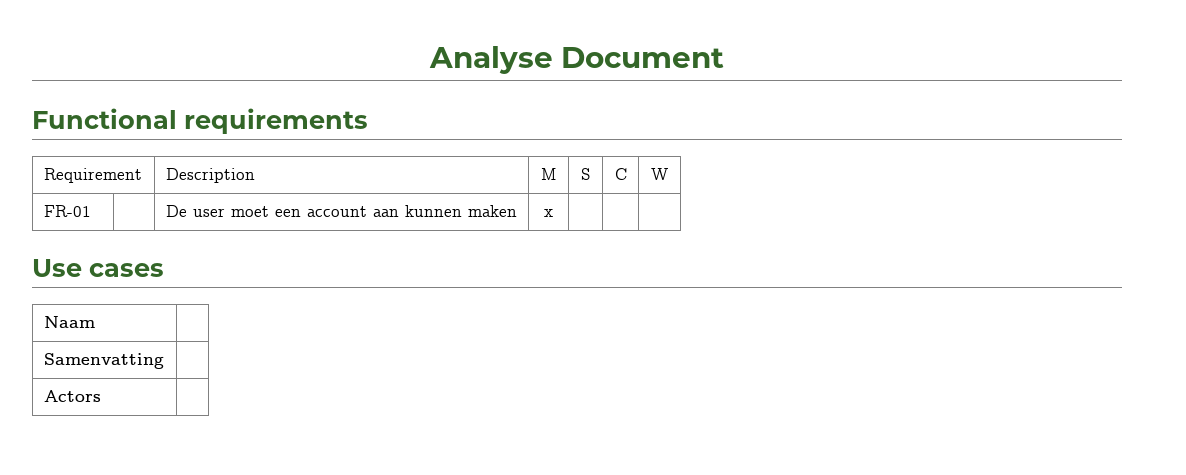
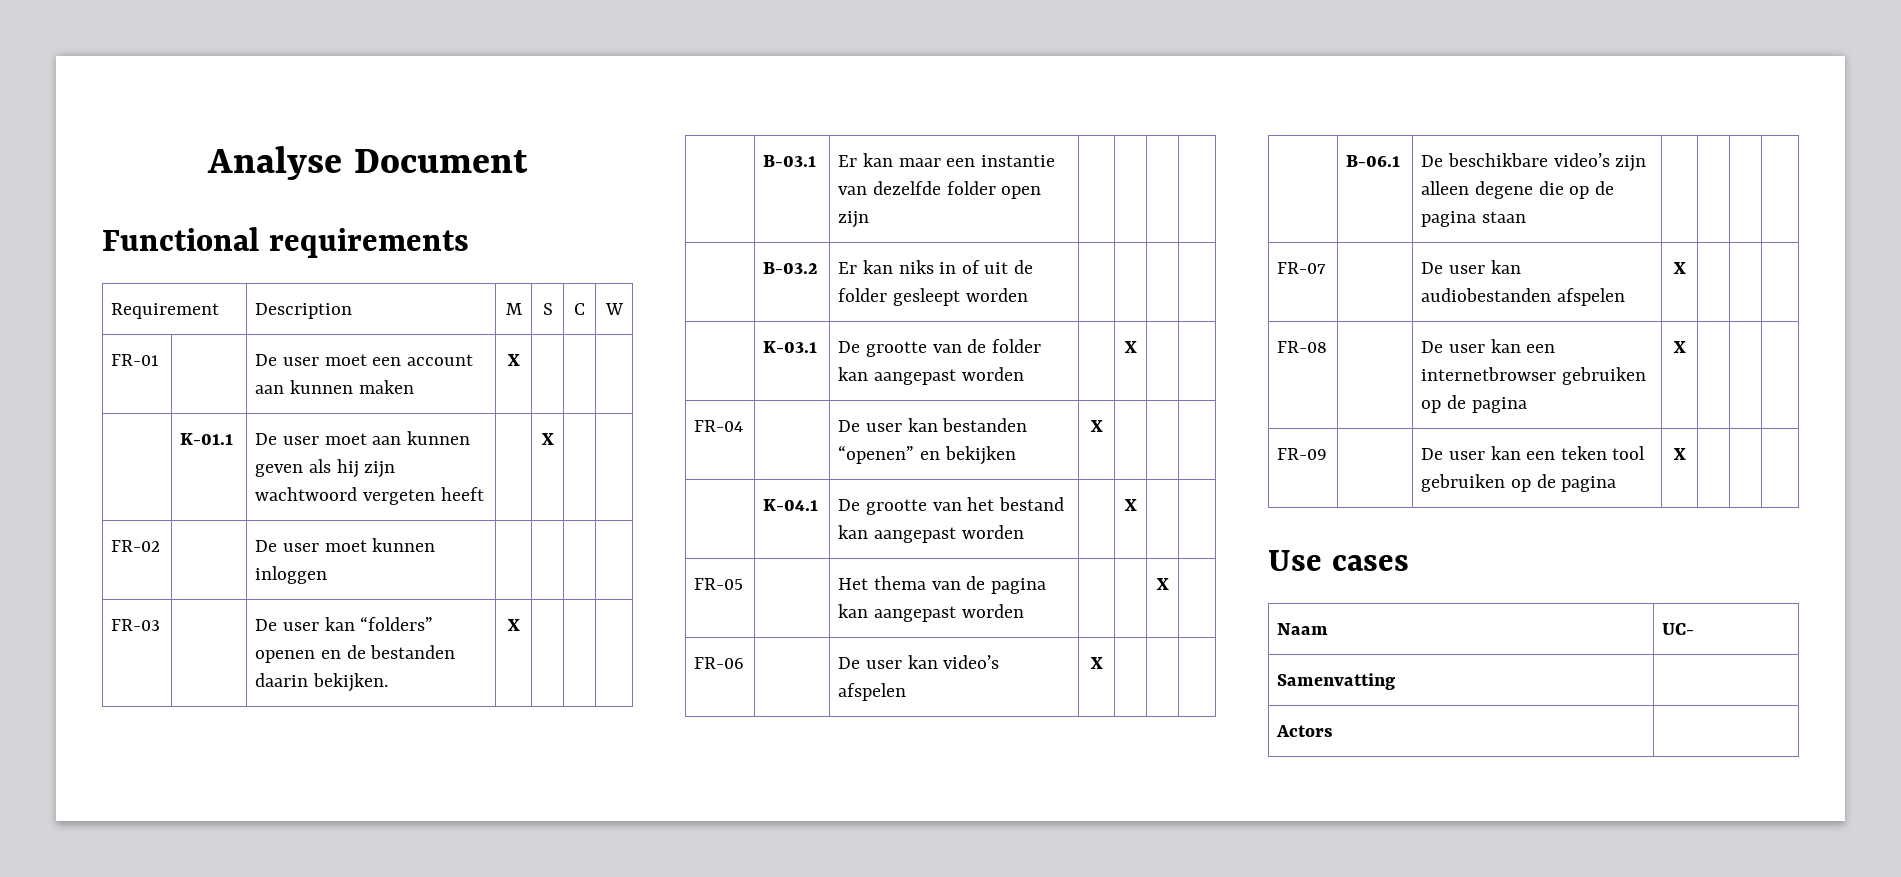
- FR-01 | | De user moet een account aan kunnen maken | x | | |
+ FR-01 | | De user moet een account aan kunnen maken | X | | |
+ | K-01.1 | De user moet aan kunnen geven als hij zijn wachtwoord vergeten heeft | | X | |
+ FR-02 | | De user moet kunnen inloggen | | | |
+ FR-03 | | De user kan “folders” openen en de bestanden daarin bekijken. | X | | |
+ | B-03.1 | Er kan maar een instantie van dezelfde folder open zijn | | | |
+ | B-03.2 | Er kan niks in of uit de folder gesleept worden | | | |
+ | K-03.1 | De grootte van de folder kan aangepast worden | | X | |
+ FR-04 | | De user kan bestanden “openen” en bekijken | X | | |
+ | K-04.1 | De grootte van het bestand kan aangepast worden | | X | |
+ FR-05 | | Het thema van de pagina kan aangepast worden | | | X |
+ FR-06 | | De user kan video’s afspelen | X | | |
+ | B-06.1 | De beschikbare video’s zijn alleen degene die op de pagina staan | | | |
+ FR-07 | | De user kan audiobestanden afspelen | X | | |
+ FR-08 | | De user kan een internetbrowser gebruiken op de pagina | X | | |
+ FR-09 | | De user kan een teken tool gebruiken op de pagina | X | | |
- Naam |
+ Naam | UC-

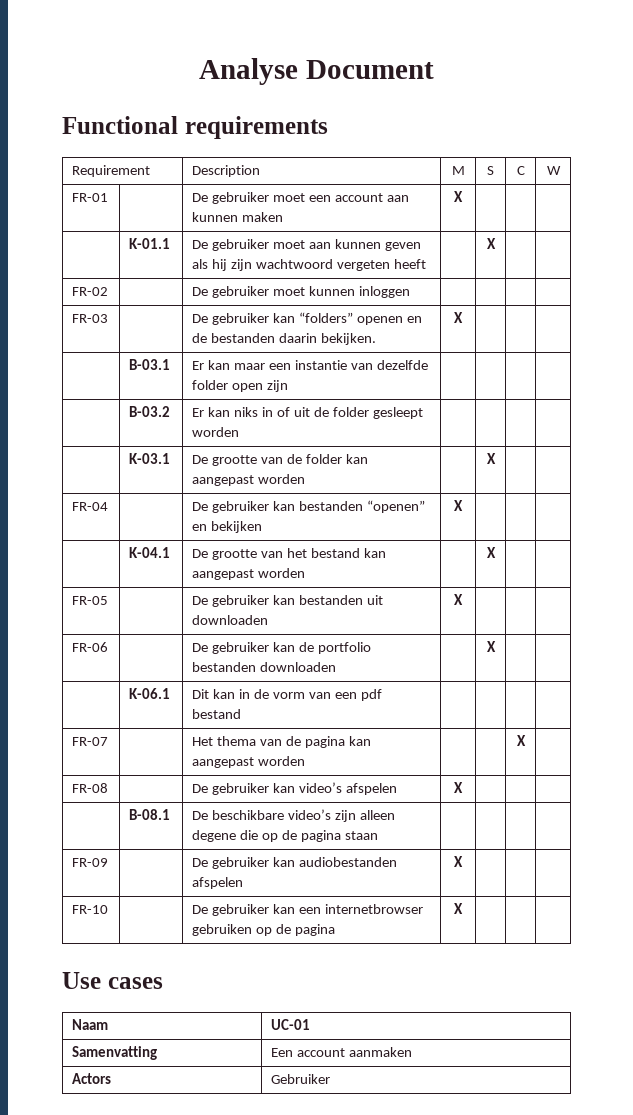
- FR-01 | | De user moet een account aan kunnen maken | X | | |
+ FR-01 | | De gebruiker moet een account aan kunnen maken | X | | |
- | K-01.1 | De user moet aan kunnen geven als hij zijn wachtwoord vergeten heeft | | X | |
+ | K-01.1 | De gebruiker moet aan kunnen geven als hij zijn wachtwoord vergeten heeft | | X | |
- FR-02 | | De user moet kunnen inloggen | | | |
+ FR-02 | | De gebruiker moet kunnen inloggen | | | |
- FR-03 | | De user kan “folders” openen en de bestanden daarin bekijken. | X | | |
+ FR-03 | | De gebruiker kan “folders” openen en de bestanden daarin bekijken. | X | | |
- FR-04 | | De user kan bestanden “openen” en bekijken | X | | |
+ FR-04 | | De gebruiker kan bestanden “openen” en bekijken | X | | |
- FR-05 | | Het thema van de pagina kan aangepast worden | | | X |
+ FR-05 | | De gebruiker kan bestanden uit downloaden | X | | |
+ FR-06 | | De gebruiker kan de portfolio bestanden downloaden | | X | |
+ | K-06.1 | Dit kan in de vorm van een pdf bestand | | | |
+ FR-07 | | Het thema van de pagina kan aangepast worden | | | X |
- FR-06 | | De user kan video’s afspelen | X | | |
+ FR-08 | | De gebruiker kan video’s afspelen | X | | |
- | B-06.1 | De beschikbare video’s zijn alleen degene die op de pagina staan | | | |
+ | B-08.1 | De beschikbare video’s zijn alleen degene die op de pagina staan | | | |
- FR-07 | | De user kan audiobestanden afspelen | X | | |
+ FR-09 | | De gebruiker kan audiobestanden afspelen | X | | |
- FR-08 | | De user kan een internetbrowser gebruiken op de pagina | X | | |
+ FR-10 | | De gebruiker kan een internetbrowser gebruiken op de pagina | X | | |
- FR-09 | | De user kan een teken tool gebruiken op de pagina | X | | |
- Naam | UC-
+ Naam | UC-01
- Samenvatting |
+ Samenvatting | Een account aanmaken
- Actors |
+ Actors | Gebruiker

